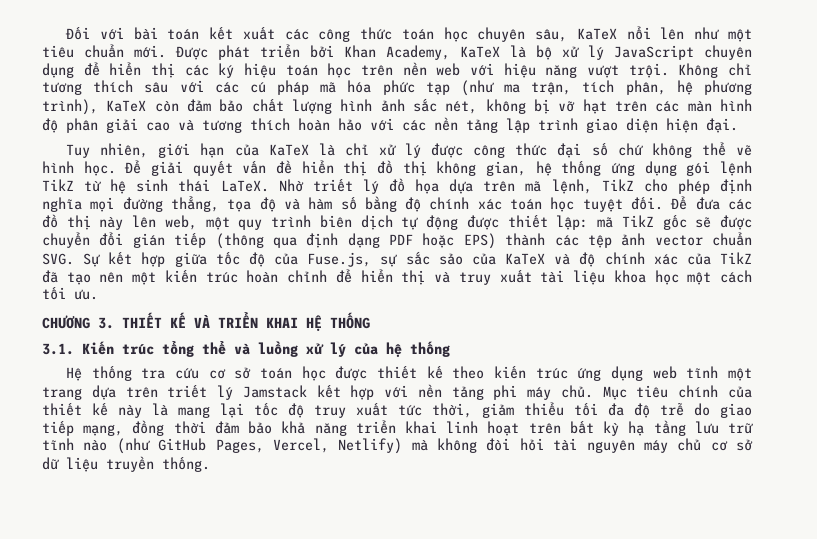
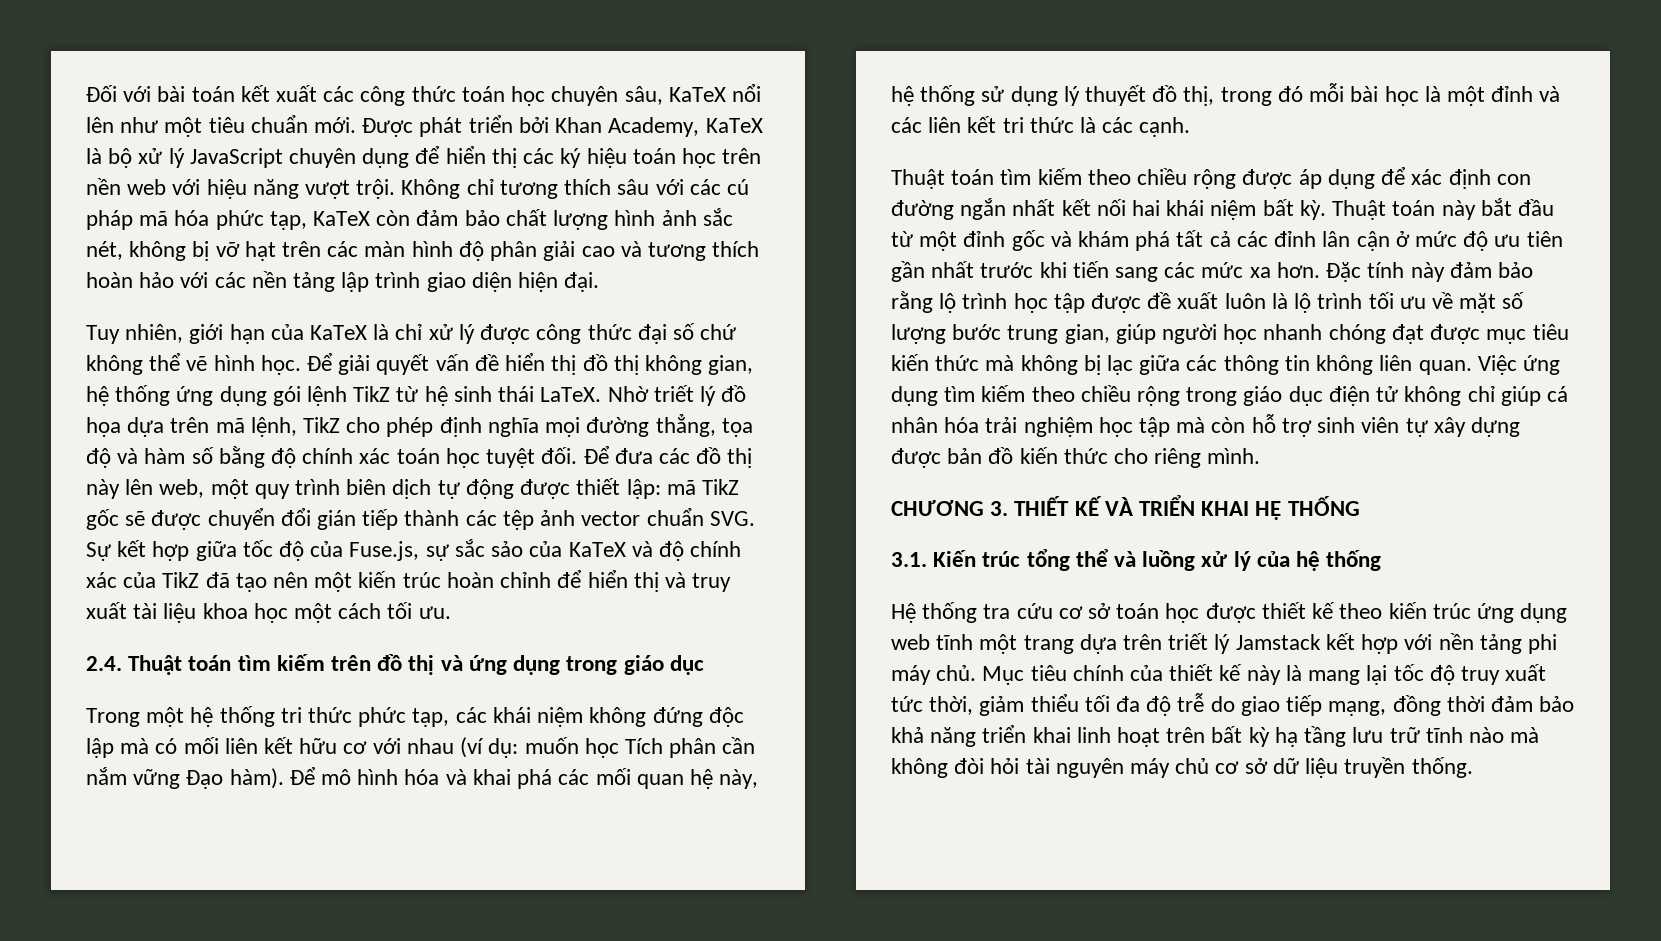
- Không chỉ tương thích sâu với các cú pháp mã hóa phức tạp (như ma trận, tích phân, hệ phương trình), KaTeX còn đảm bảo chất lượng hình ảnh sắc nét, không bị vỡ hạt trên các màn hình độ phân giải cao và tương thích hoàn hảo với các nền tảng lập trình giao diện hiện đại.
+ Không chỉ tương thích sâu với các cú pháp mã hóa phức tạp, KaTeX còn đảm bảo chất lượng hình ảnh sắc nét, không bị vỡ hạt trên các màn hình độ phân giải cao và tương thích hoàn hảo với các nền tảng lập trình giao diện hiện đại.
- mã TikZ gốc sẽ được chuyển đổi gián tiếp (thông qua định dạng PDF hoặc EPS) thành các tệp ảnh vector chuẩn SVG. Sự kết hợp giữa tốc độ của Fuse.js, sự sắc sảo của KaTeX và độ chính xác của TikZ đã tạo nên một kiến trúc hoàn chỉnh để hiển thị và truy xuất tài liệu khoa học một cách tối ưu.
+ mã TikZ gốc sẽ được chuyển đổi gián tiếp thành các tệp ảnh vector chuẩn SVG. Sự kết hợp giữa tốc độ của Fuse.js, sự sắc sảo của KaTeX và độ chính xác của TikZ đã tạo nên một kiến trúc hoàn chỉnh để hiển thị và truy xuất tài liệu khoa học một cách tối ưu.
+ 2.4. Thuật toán tìm kiếm trên đồ thị và ứng dụng trong giáo dục
+ Trong một hệ thống tri thức phức tạp, các khái niệm không đứng độc lập mà có mối liên kết hữu cơ với nhau (ví dụ: muốn học Tích phân cần nắm vững Đạo hàm). Để mô hình hóa và khai phá các mối quan hệ này, hệ thống sử dụng lý thuyết đồ thị, trong đó mỗi bài học là một đỉnh và các liên kết tri thức là các cạnh.
+ Thuật toán tìm kiếm theo chiều rộng được áp dụng để xác định con đường ngắn nhất kết nối hai khái niệm bất kỳ. Thuật toán này bắt đầu từ một đỉnh gốc và khám phá tất cả các đỉnh lân cận ở mức độ ưu tiên gần nhất trước khi tiến sang các mức xa hơn. Đặc tính này đảm bảo rằng lộ trình học tập được đề xuất luôn là lộ trình tối ưu về mặt số lượng bước trung gian, giúp người học nhanh chóng đạt được mục tiêu kiến thức mà không bị lạc giữa các thông tin không liên quan. Việc ứng dụng tìm kiếm theo chiều rộng trong giáo dục điện tử không chỉ giúp cá nhân hóa trải nghiệm học tập mà còn hỗ trợ sinh viên tự xây dựng được bản đồ kiến thức cho riêng mình.
- Mục tiêu chính của thiết kế này là mang lại tốc độ truy xuất tức thời, giảm thiểu tối đa độ trễ do giao tiếp mạng, đồng thời đảm bảo khả năng triển khai linh hoạt trên bất kỳ hạ tầng lưu trữ tĩnh nào (như GitHub Pages, Vercel, Netlify) mà không đòi hỏi tài nguyên máy chủ cơ sở dữ liệu truyền thống.
+ Mục tiêu chính của thiết kế này là mang lại tốc độ truy xuất tức thời, giảm thiểu tối đa độ trễ do giao tiếp mạng, đồng thời đảm bảo khả năng triển khai linh hoạt trên bất kỳ hạ tầng lưu trữ tĩnh nào mà không đòi hỏi tài nguyên máy chủ cơ sở dữ liệu truyền thống.

